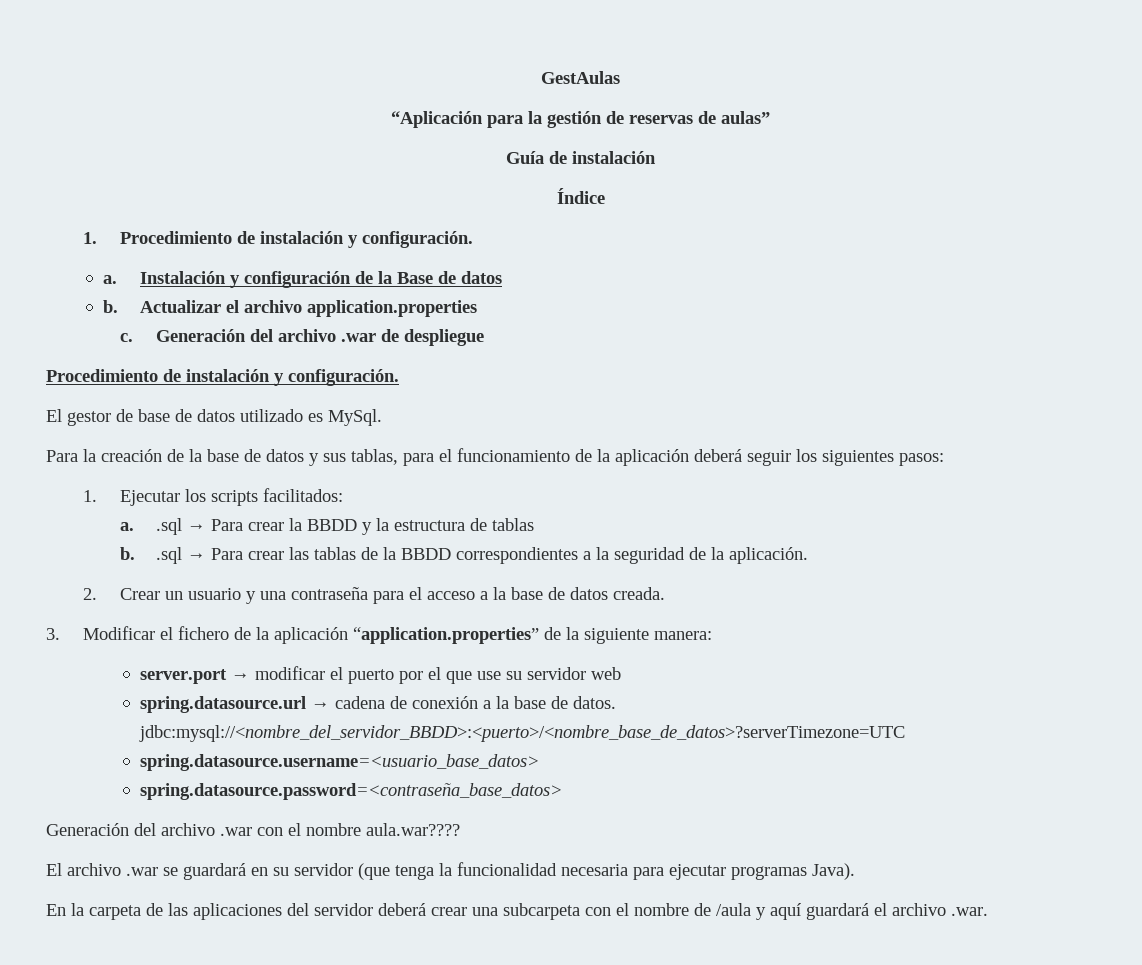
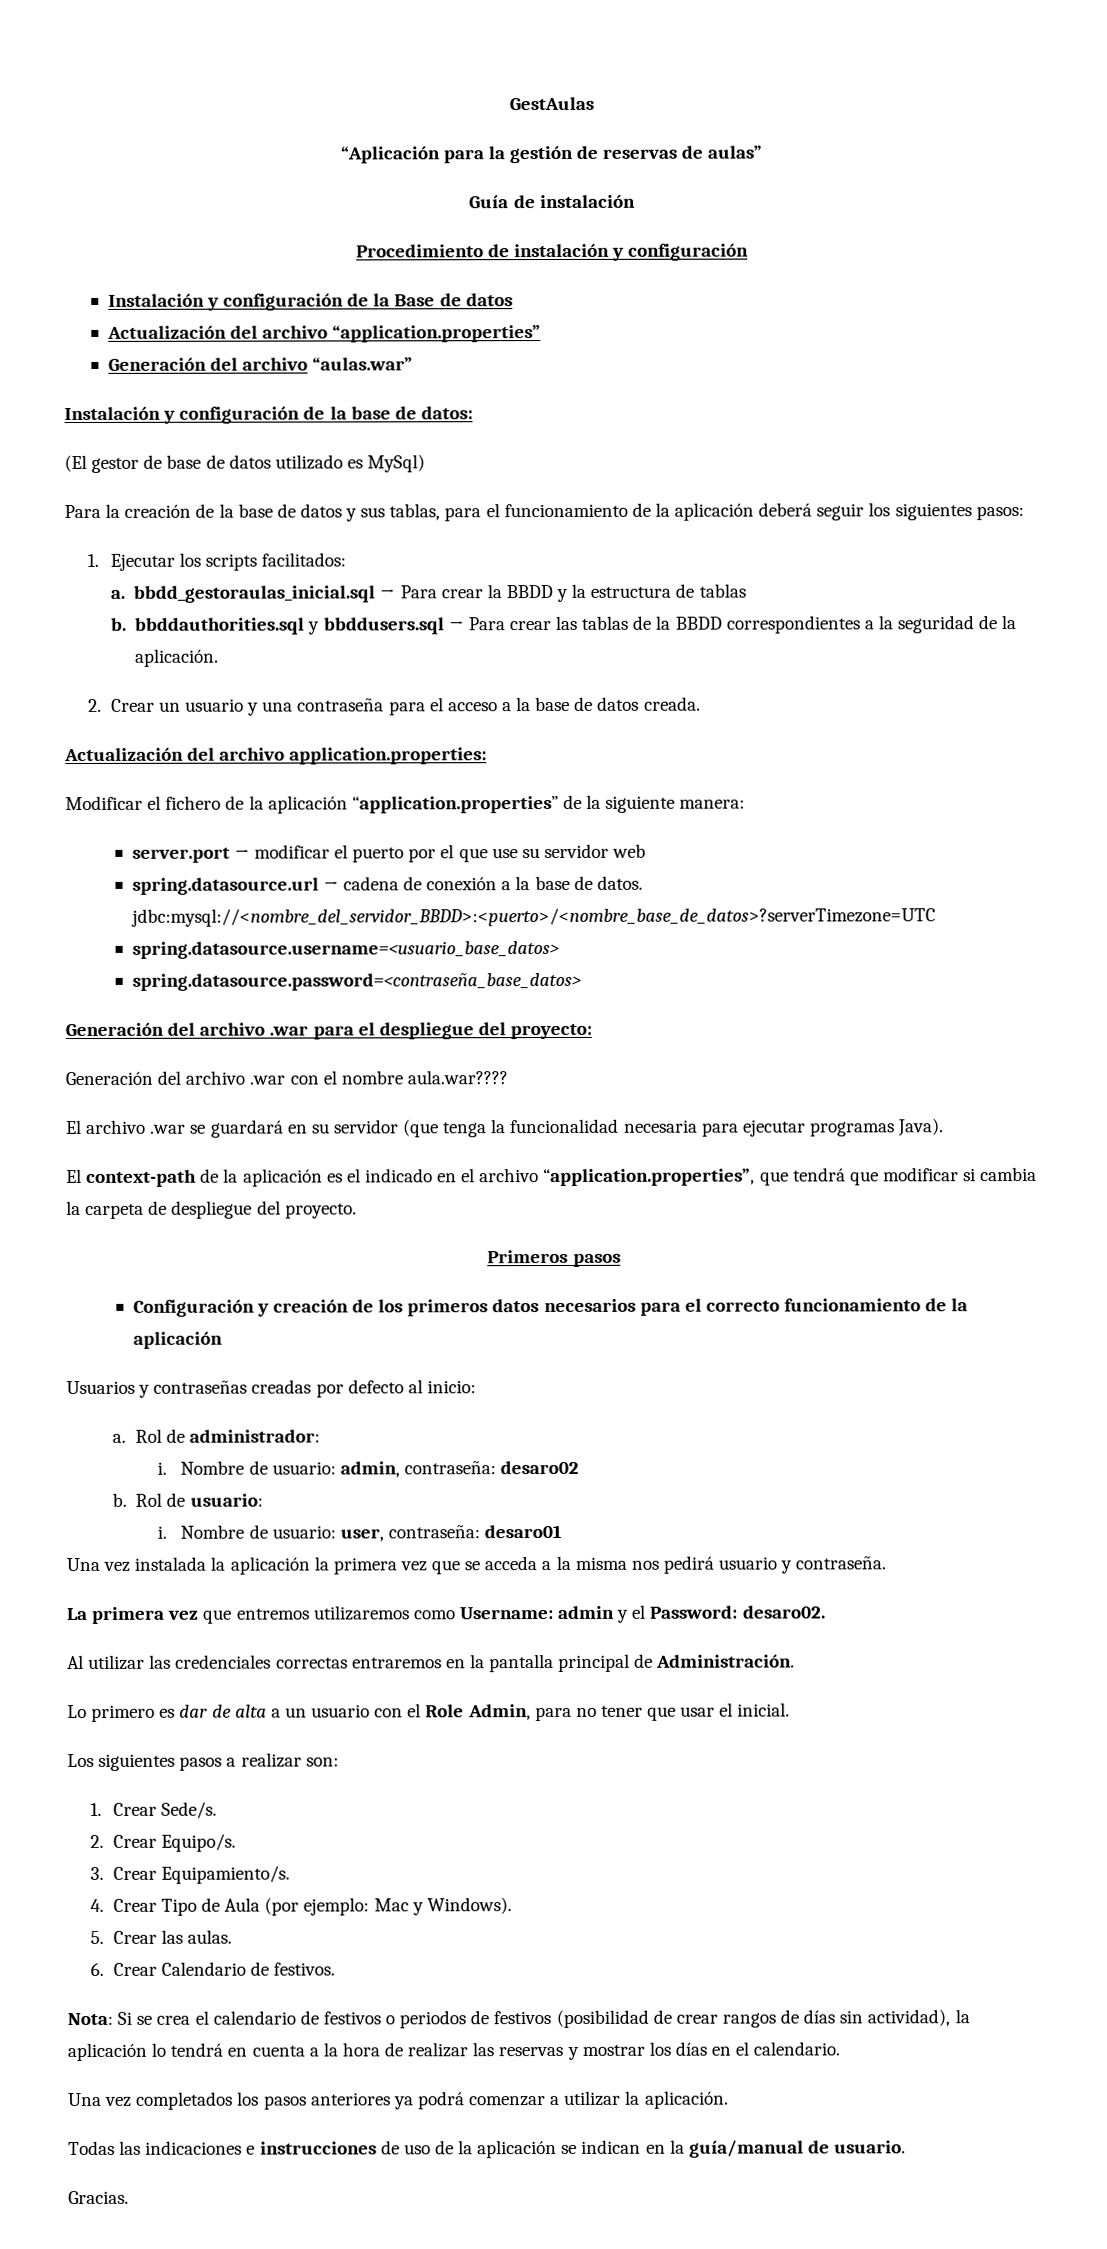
- Índice
- 1. Procedimiento de instalación y configuración.
- a. Instalación y configuración de la Base de datos
+ Procedimiento de instalación y configuración
+ Instalación y configuración de la Base de datos
- b. Actualizar el archivo application.properties
- c. Generación del archivo .war de despliegue
- Procedimiento de instalación y configuración.
- El gestor de base de datos utilizado es MySql.
+ Actualización del archivo “application.properties”
+ Generación del archivo “aulas.war”
+ Instalación y configuración de la base de datos:
+ (El gestor de base de datos utilizado es MySql)
- a. .sql → Para crear la BBDD y la estructura de tablas
+ a. bbdd_gestoraulas_inicial.sql → Para crear la BBDD y la estructura de tablas
- b. .sql → Para crear las tablas de la BBDD correspondientes a la seguridad de la aplicación.
+ b. bbddauthorities.sql y bbddusers.sql → Para crear las tablas de la BBDD correspondientes a la seguridad de la aplicación.
- 3. Modificar el fichero de la aplicación “application.properties” de la siguiente manera:
+ Actualización del archivo application.properties:
+ Modificar el fichero de la aplicación “application.properties” de la siguiente manera:
+ Generación del archivo .war para el despliegue del proyecto:
- En la carpeta de las aplicaciones del servidor deberá crear una subcarpeta con el nombre de /aula y aquí guardará el archivo .war.
+ El context-path de la aplicación es el indicado en el archivo “application.properties”, que tendrá que modificar si cambia la carpeta de despliegue del proyecto.
+ Primeros pasos
+ Configuración y creación de los primeros datos necesarios para el correcto funcionamiento de la aplicación
+ Usuarios y contraseñas creadas por defecto al inicio:
+ a. Rol de administrador:
+ i. Nombre de usuario: admin, contraseña: desaro02
+ b. Rol de usuario:
+ i. Nombre de usuario: user, contraseña: desaro01
+ Una vez instalada la aplicación la primera vez que se acceda a la misma nos pedirá usuario y contraseña.
+ La primera vez que entremos utilizaremos como Username: admin y el Password: desaro02.
+ Al utilizar las credenciales correctas entraremos en la pantalla principal de Administración.
+ Lo primero es dar de alta a un usuario con el Role Admin, para no tener que usar el inicial.
+ Los siguientes pasos a realizar son:
+ 1. Crear Sede/s.
+ 2. Crear Equipo/s.
+ 3. Crear Equipamiento/s.
+ 4. Crear Tipo de Aula (por ejemplo: Mac y Windows).
+ 5. Crear las aulas.
+ 6. Crear Calendario de festivos.
+ Nota: Si se crea el calendario de festivos o periodos de festivos (posibilidad de crear rangos de días sin actividad), la aplicación lo tendrá en cuenta a la hora de realizar las reservas y mostrar los días en el calendario.
+ Una vez completados los pasos anteriores ya podrá comenzar a utilizar la aplicación.
+ Todas las indicaciones e instrucciones de uso de la aplicación se indican en la guía/manual de usuario.
+ Gracias.

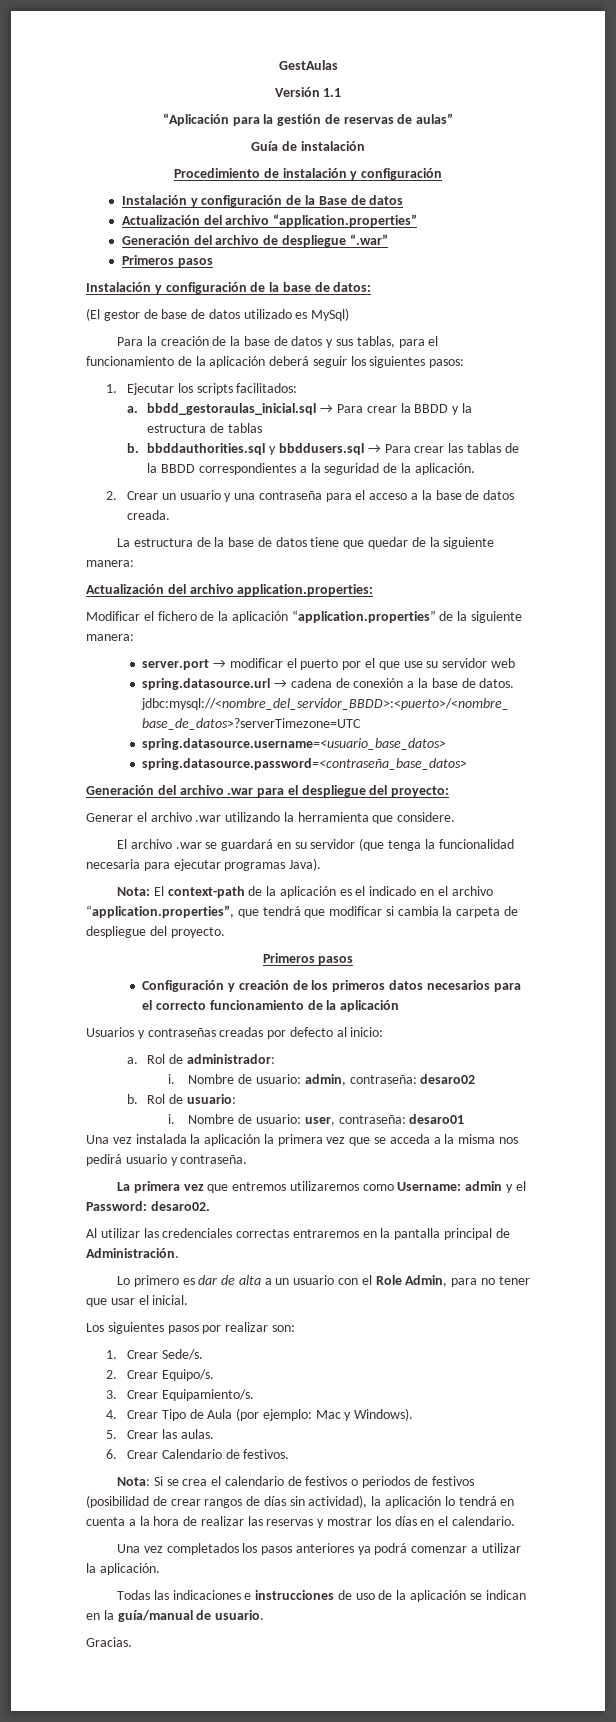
+ Versión 1.1
- Generación del archivo “aulas.war”
+ Generación del archivo de despliegue “.war”
+ Primeros pasos
+ La estructura de la base de datos tiene que quedar de la siguiente manera:
- Generación del archivo .war con el nombre aula.war????
+ Generar el archivo .war utilizando la herramienta que considere.
- El context-path de la aplicación es el indicado en el archivo “application.properties”, que tendrá que modificar si cambia la carpeta de despliegue del proyecto.
+ Nota: El context-path de la aplicación es el indicado en el archivo “application.properties”, que tendrá que modificar si cambia la carpeta de despliegue del proyecto.
- Los siguientes pasos a realizar son:
+ Los siguientes pasos por realizar son:

